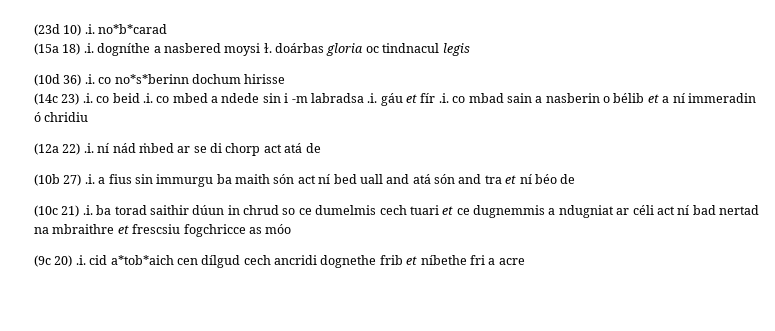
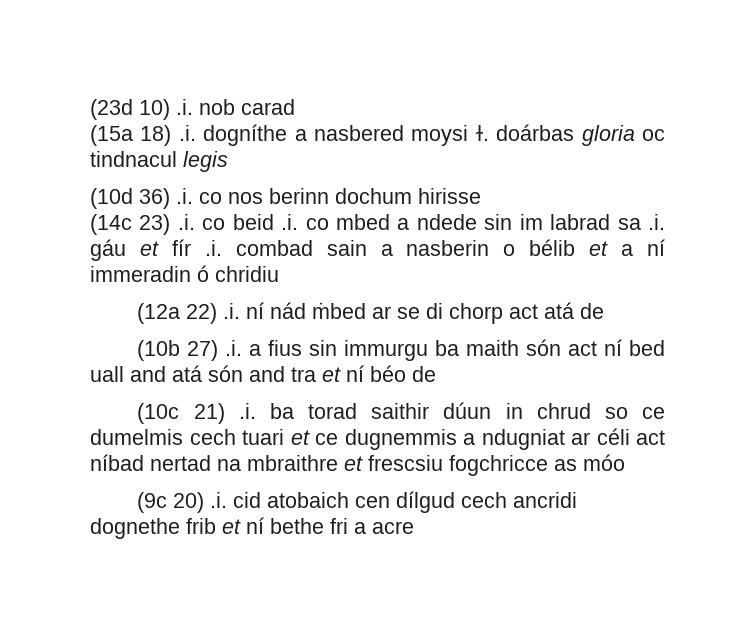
- (23d 10) .i. no*b*carad
+ (23d 10) .i. nob carad
- (10d 36) .i. co no*s*berinn dochum hirisse
+ (10d 36) .i. co nos berinn dochum hirisse
- (14c 23) .i. co beid .i. co mbed a ndede sin i -m labradsa .i. gáu et fír .i. co mbad sain a nasberin o bélib et a ní immeradin ó chridiu
+ (14c 23) .i. co beid .i. co mbed a ndede sin im labrad sa .i. gáu et fír .i. combad sain a nasberin o bélib et a ní immeradin ó chridiu
- (10c 21) .i. ba torad saithir dúun in chrud so ce dumelmis cech tuari et ce dugnemmis a ndugniat ar céli act ní bad nertad na mbraithre et frescsiu fogchricce as móo
+ (10c 21) .i. ba torad saithir dúun in chrud so ce dumelmis cech tuari et ce dugnemmis a ndugniat ar céli act níbad nertad na mbraithre et frescsiu fogchricce as móo
- (9c 20) .i. cid a*tob*aich cen dílgud cech ancridi dognethe frib et níbethe fri a acre
+ (9c 20) .i. cid atobaich cen dílgud cech ancridi dognethe frib et ní bethe fri a acre

